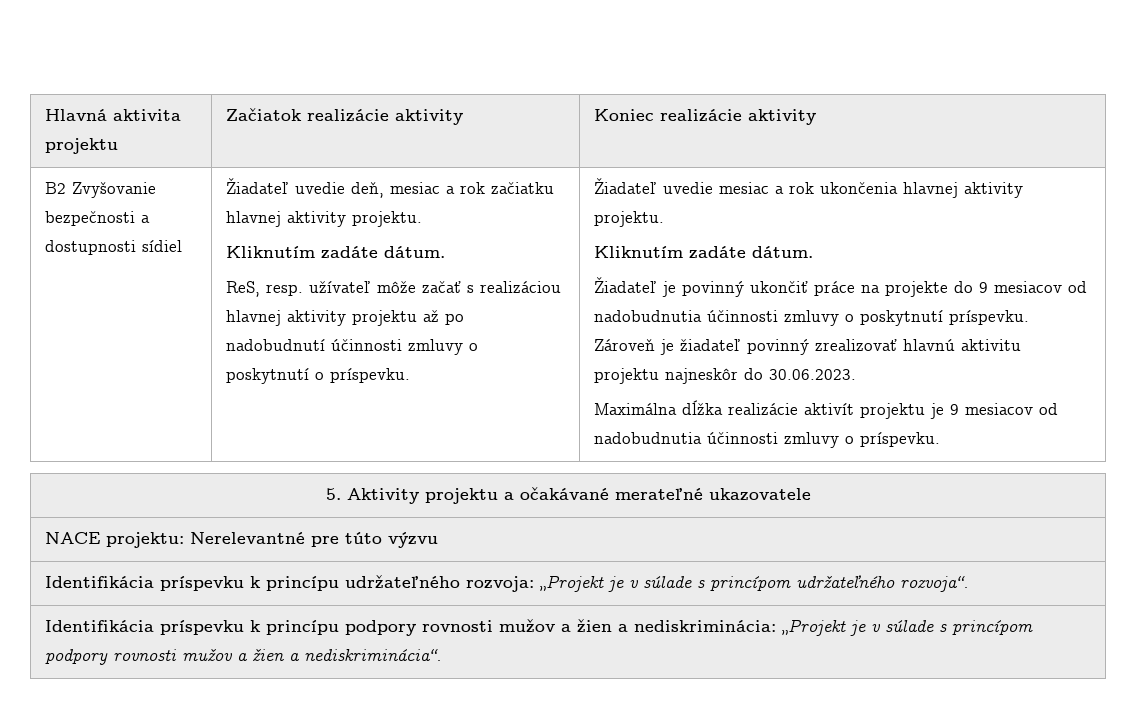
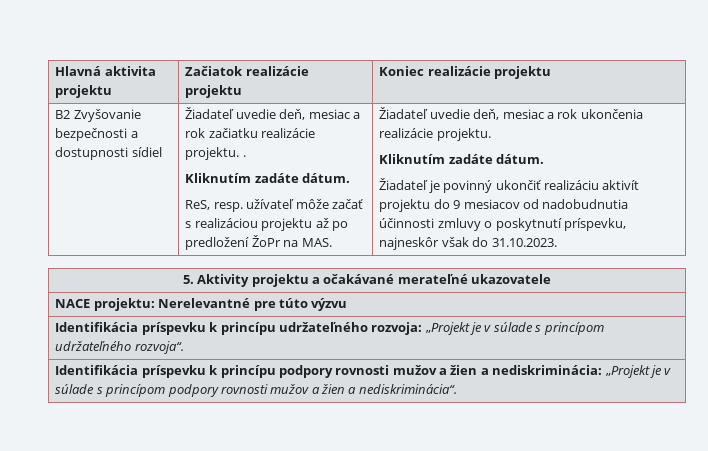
- Hlavná aktivita projektu | Začiatok realizácie aktivity | Koniec realizácie aktivity
+ Hlavná aktivita projektu | Začiatok realizácie projektu | Koniec realizácie projektu
- Žiadateľ uvedie deň, mesiac a rok začiatku hlavnej aktivity projektu.
+ Žiadateľ uvedie deň, mesiac a rok začiatku realizácie projektu. .
- ReS, resp. užívateľ môže začať s realizáciou hlavnej aktivity projektu až po nadobudnutí účinnosti zmluvy o poskytnutí o príspevku. | Žiadateľ uvedie mesiac a rok ukončenia hlavnej aktivity projektu.
+ ReS, resp. užívateľ môže začať s realizáciou projektu až po predložení ŽoPr na MAS. | Žiadateľ uvedie deň, mesiac a rok ukončenia realizácie projektu.
- Žiadateľ je povinný ukončiť práce na projekte do 9 mesiacov od nadobudnutia účinnosti zmluvy o poskytnutí príspevku. Zároveň je žiadateľ povinný zrealizovať hlavnú aktivitu projektu najneskôr do 30.06.2023.
- Maximálna dĺžka realizácie aktivít projektu je 9 mesiacov od nadobudnutia účinnosti zmluvy o príspevku.
+ Žiadateľ je povinný ukončiť realizáciu aktivít projektu do 9 mesiacov od nadobudnutia účinnosti zmluvy o poskytnutí príspevku, najneskôr však do 31.10.2023.

